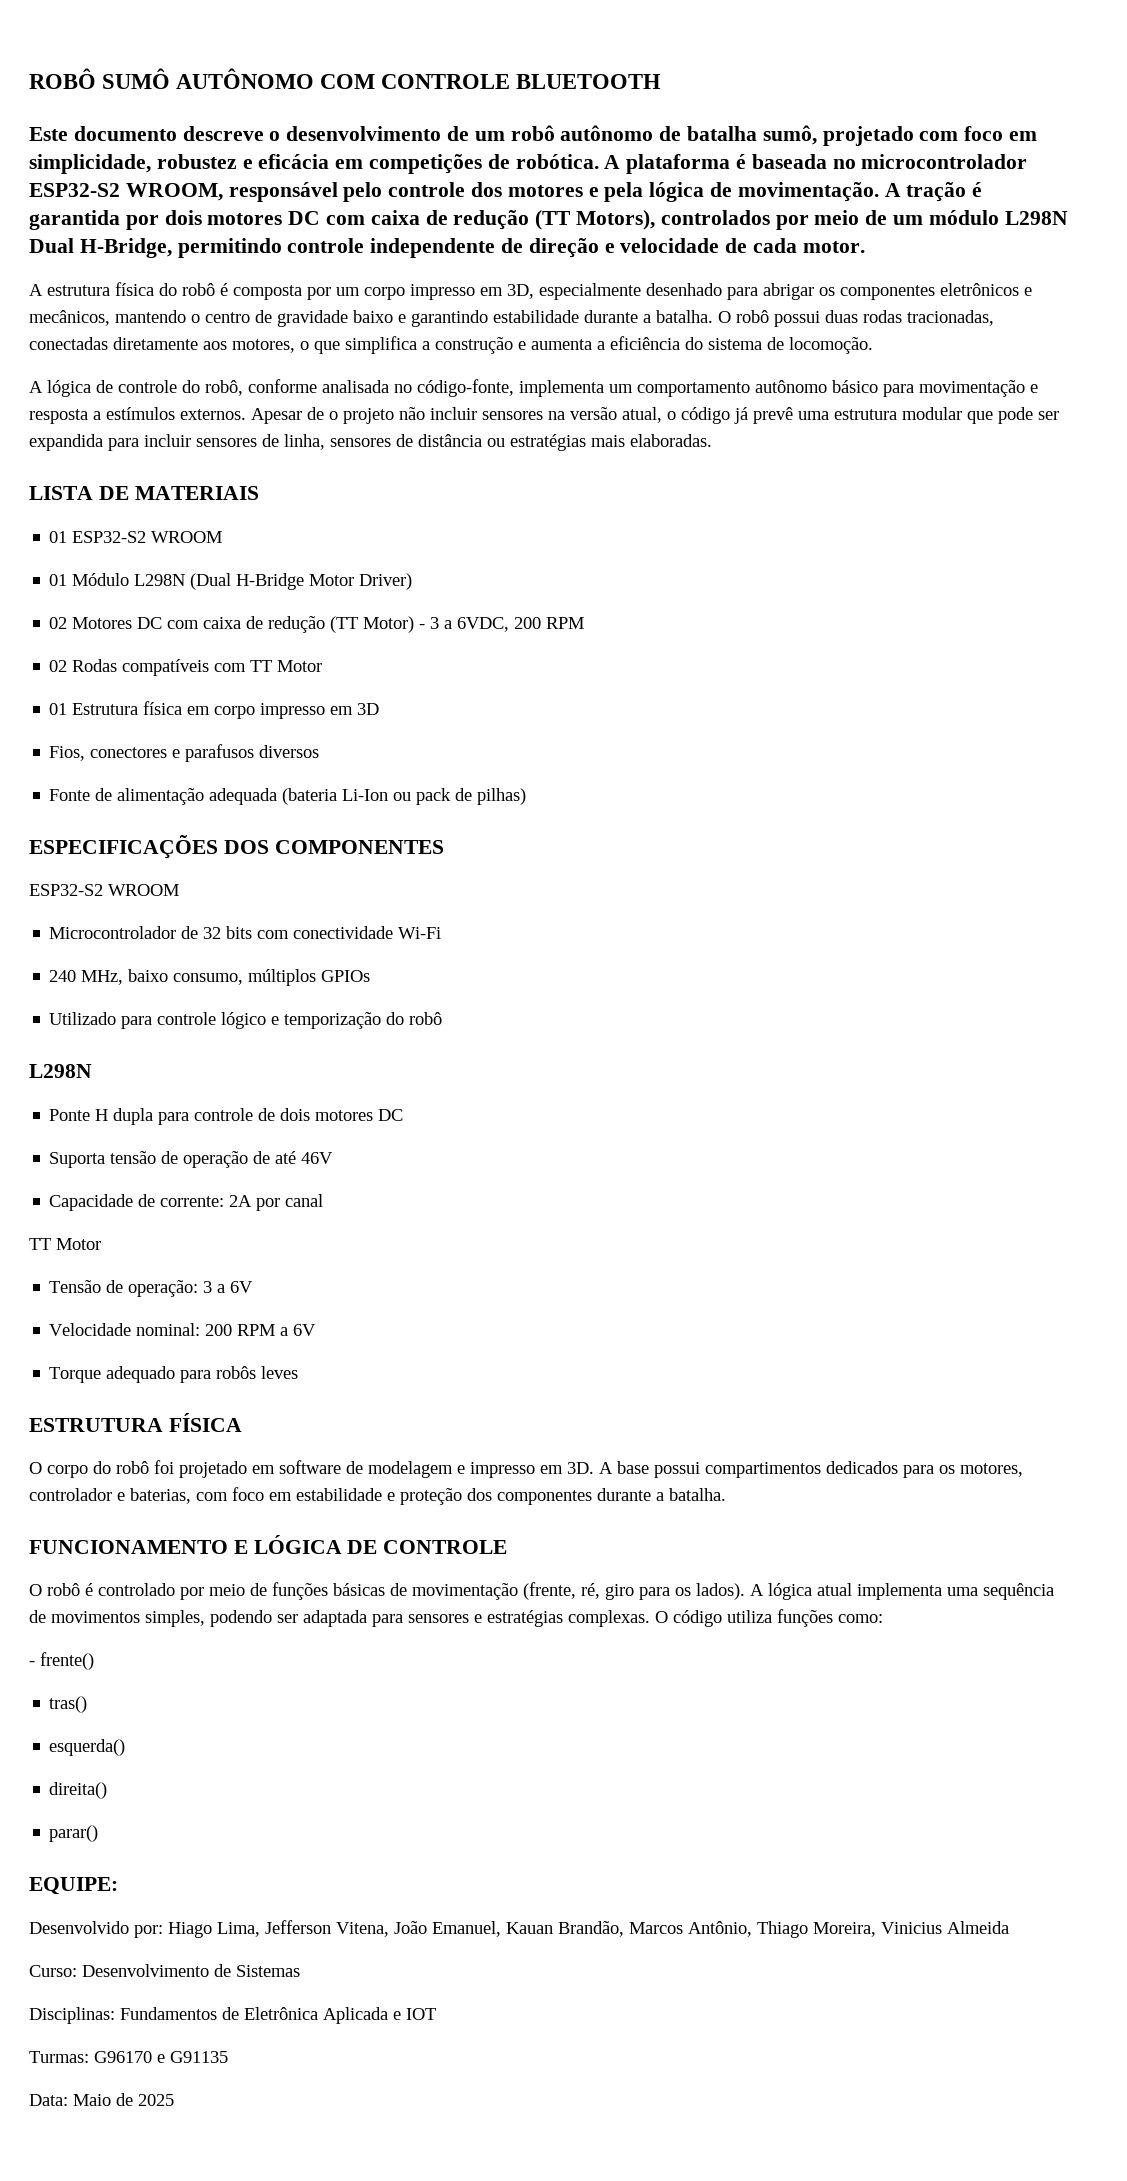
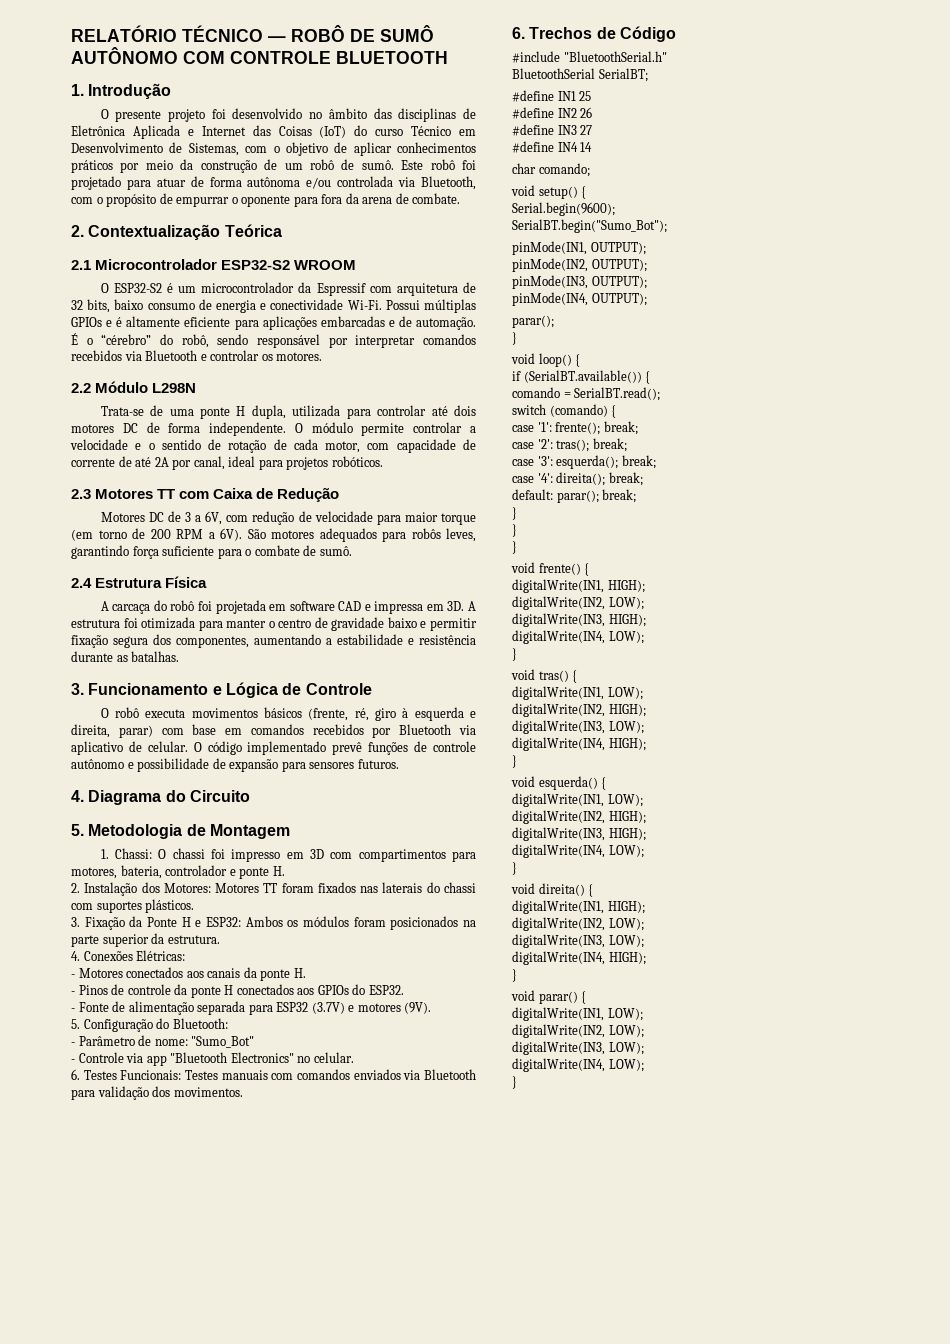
- ROBÔ SUMÔ AUTÔNOMO COM CONTROLE BLUETOOTH
+ RELATÓRIO TÉCNICO — ROBÔ DE SUMÔ AUTÔNOMO COM CONTROLE BLUETOOTH
- Este documento descreve o desenvolvimento de um robô autônomo de batalha sumô, projetado com foco em simplicidade, robustez e eficácia em competições de robótica. A plataforma é baseada no microcontrolador ESP32-S2 WROOM, responsável pelo controle dos motores e pela lógica de movimentação. A tração é garantida por dois motores DC com caixa de redução (TT Motors), controlados por meio de um módulo L298N Dual H-Bridge, permitindo controle independente de direção e velocidade de cada motor.
- A estrutura física do robô é composta por um corpo impresso em 3D, especialmente desenhado para abrigar os componentes eletrônicos e mecânicos, mantendo o centro de gravidade baixo e garantindo estabilidade durante a batalha. O robô possui duas rodas tracionadas, conectadas diretamente aos motores, o que simplifica a construção e aumenta a eficiência do sistema de locomoção.
- A lógica de controle do robô, conforme analisada no código-fonte, implementa um comportamento autônomo básico para movimentação e resposta a estímulos externos. Apesar de o projeto não incluir sensores na versão atual, o código já prevê uma estrutura modular que pode ser expandida para incluir sensores de linha, sensores de distância ou estratégias mais elaboradas.
- LISTA DE MATERIAIS
- 01 ESP32-S2 WROOM
- 01 Módulo L298N (Dual H-Bridge Motor Driver)
- 02 Motores DC com caixa de redução (TT Motor) - 3 a 6VDC, 200 RPM
- 02 Rodas compatíveis com TT Motor
- 01 Estrutura física em corpo impresso em 3D
- Fios, conectores e parafusos diversos
- Fonte de alimentação adequada (bateria Li-Ion ou pack de pilhas)
- ESPECIFICAÇÕES DOS COMPONENTES
- ESP32-S2 WROOM
- Microcontrolador de 32 bits com conectividade Wi-Fi
- 240 MHz, baixo consumo, múltiplos GPIOs
- Utilizado para controle lógico e temporização do robô
- L298N
- Ponte H dupla para controle de dois motores DC
- Suporta tensão de operação de até 46V
- Capacidade de corrente: 2A por canal
- TT Motor
- Tensão de operação: 3 a 6V
- Velocidade nominal: 200 RPM a 6V
- Torque adequado para robôs leves
- ESTRUTURA FÍSICA
- O corpo do robô foi projetado em software de modelagem e impresso em 3D. A base possui compartimentos dedicados para os motores, controlador e baterias, com foco em estabilidade e proteção dos componentes durante a batalha.
- FUNCIONAMENTO E LÓGICA DE CONTROLE
- O robô é controlado por meio de funções básicas de movimentação (frente, ré, giro para os lados). A lógica atual implementa uma sequência de movimentos simples, podendo ser adaptada para sensores e estratégias complexas. O código utiliza funções como:
- - frente()
- tras()
- esquerda()
- direita()
- parar()
- EQUIPE:
- Desenvolvido por: Hiago Lima, Jefferson Vitena, João Emanuel, Kauan Brandão, Marcos Antônio, Thiago Moreira, Vinicius Almeida
- Curso: Desenvolvimento de Sistemas
- Disciplinas: Fundamentos de Eletrônica Aplicada e IOT
- Turmas: G96170 e G91135
- Data: Maio de 2025
+ 1. Introdução
+ O presente projeto foi desenvolvido no âmbito das disciplinas de Eletrônica Aplicada e Internet das Coisas (IoT) do curso Técnico em Desenvolvimento de Sistemas, com o objetivo de aplicar conhecimentos práticos por meio da construção de um robô de sumô. Este robô foi projetado para atuar de forma autônoma e/ou controlada via Bluetooth, com o propósito de empurrar o oponente para fora da arena de combate.
+ 2. Contextualização Teórica
+ 2.1 Microcontrolador ESP32-S2 WROOM
+ O ESP32-S2 é um microcontrolador da Espressif com arquitetura de 32 bits, baixo consumo de energia e conectividade Wi-Fi. Possui múltiplas GPIOs e é altamente eficiente para aplicações embarcadas e de automação. É o “cérebro” do robô, sendo responsável por interpretar comandos recebidos via Bluetooth e controlar os motores.
+ 2.2 Módulo L298N
+ Trata-se de uma ponte H dupla, utilizada para controlar até dois motores DC de forma independente. O módulo permite controlar a velocidade e o sentido de rotação de cada motor, com capacidade de corrente de até 2A por canal, ideal para projetos robóticos.
+ 2.3 Motores TT com Caixa de Redução
+ Motores DC de 3 a 6V, com redução de velocidade para maior torque (em torno de 200 RPM a 6V). São motores adequados para robôs leves, garantindo força suficiente para o combate de sumô.
+ 2.4 Estrutura Física
+ A carcaça do robô foi projetada em software CAD e impressa em 3D. A estrutura foi otimizada para manter o centro de gravidade baixo e permitir fixação segura dos componentes, aumentando a estabilidade e resistência durante as batalhas.
+ 3. Funcionamento e Lógica de Controle
+ O robô executa movimentos básicos (frente, ré, giro à esquerda e direita, parar) com base em comandos recebidos por Bluetooth via aplicativo de celular. O código implementado prevê funções de controle autônomo e possibilidade de expansão para sensores futuros.
+ 4. Diagrama do Circuito
+ 5. Metodologia de Montagem
+ 1. Chassi: O chassi foi impresso em 3D com compartimentos para motores, bateria, controlador e ponte H.
+ 2. Instalação dos Motores: Motores TT foram fixados nas laterais do chassi com suportes plásticos.
+ 3. Fixação da Ponte H e ESP32: Ambos os módulos foram posicionados na parte superior da estrutura.
+ 4. Conexões Elétricas:
+ - Motores conectados aos canais da ponte H.
+ - Pinos de controle da ponte H conectados aos GPIOs do ESP32.
+ - Fonte de alimentação separada para ESP32 (3.7V) e motores (9V).
+ 5. Configuração do Bluetooth:
+ - Parâmetro de nome: "Sumo_Bot"
+ - Controle via app "Bluetooth Electronics" no celular.
+ 6. Testes Funcionais: Testes manuais com comandos enviados via Bluetooth para validação dos movimentos.
+ 6. Trechos de Código
+ #include "BluetoothSerial.h"
+ BluetoothSerial SerialBT;
+ #define IN1 25
+ #define IN2 26
+ #define IN3 27
+ #define IN4 14
+ char comando;
+ void setup() {
+ Serial.begin(9600);
+ SerialBT.begin("Sumo_Bot");
+ pinMode(IN1, OUTPUT);
+ pinMode(IN2, OUTPUT);
+ pinMode(IN3, OUTPUT);
+ pinMode(IN4, OUTPUT);
+ parar();
+ }
+ void loop() {
+ if (SerialBT.available()) {
+ comando = SerialBT.read();
+ switch (comando) {
+ case '1': frente(); break;
+ case '2': tras(); break;
+ case '3': esquerda(); break;
+ case '4': direita(); break;
+ default: parar(); break;
+ }
+ }
+ }
+ void frente() {
+ digitalWrite(IN1, HIGH);
+ digitalWrite(IN2, LOW);
+ digitalWrite(IN3, HIGH);
+ digitalWrite(IN4, LOW);
+ }
+ void tras() {
+ digitalWrite(IN1, LOW);
+ digitalWrite(IN2, HIGH);
+ digitalWrite(IN3, LOW);
+ digitalWrite(IN4, HIGH);
+ }
+ void esquerda() {
+ digitalWrite(IN1, LOW);
+ digitalWrite(IN2, HIGH);
+ digitalWrite(IN3, HIGH);
+ digitalWrite(IN4, LOW);
+ }
+ void direita() {
+ digitalWrite(IN1, HIGH);
+ digitalWrite(IN2, LOW);
+ digitalWrite(IN3, LOW);
+ digitalWrite(IN4, HIGH);
+ }
+ void parar() {
+ digitalWrite(IN1, LOW);
+ digitalWrite(IN2, LOW);
+ digitalWrite(IN3, LOW);
+ digitalWrite(IN4, LOW);
+ }

